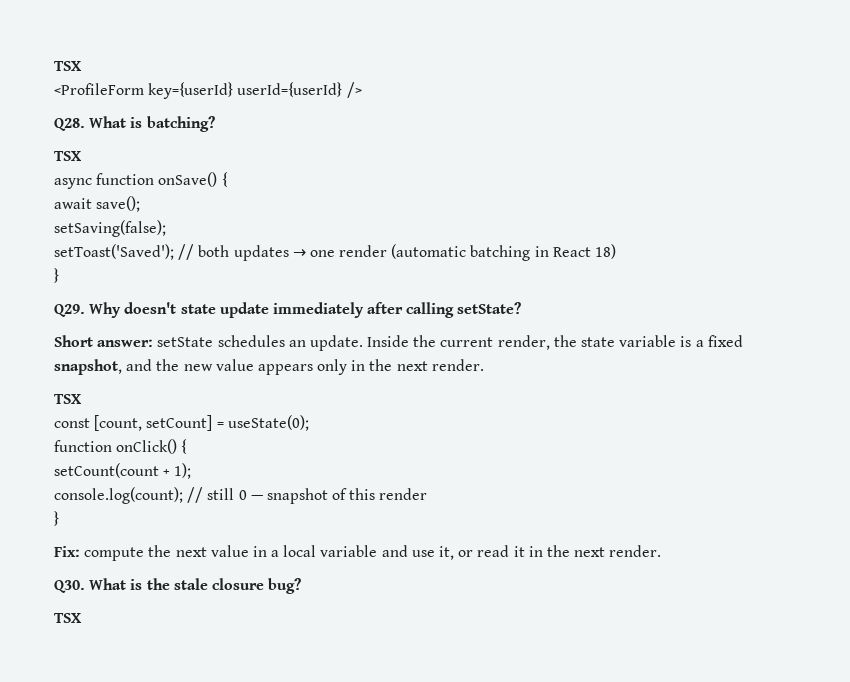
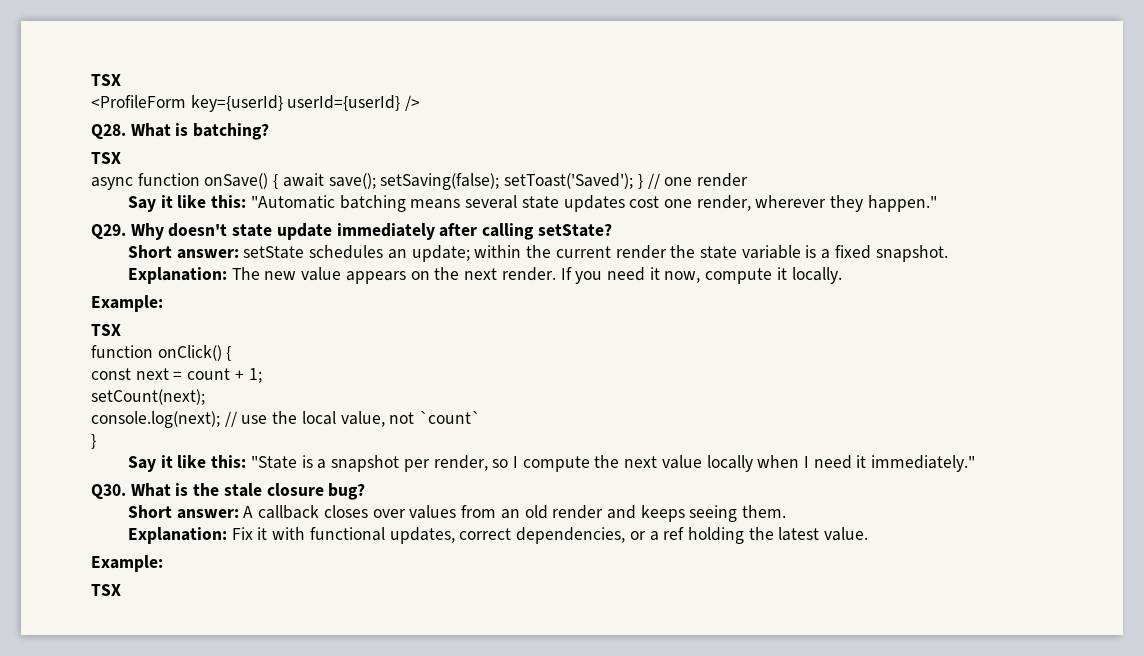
- async function onSave() {
- await save();
- setSaving(false);
- setToast('Saved'); // both updates → one render (automatic batching in React 18)
- }
+ async function onSave() { await save(); setSaving(false); setToast('Saved'); } // one render
+ Say it like this: "Automatic batching means several state updates cost one render, wherever they happen."
- Short answer: setState schedules an update. Inside the current render, the state variable is a fixed snapshot, and the new value appears only in the next render.
+ Short answer: setState schedules an update; within the current render the state variable is a fixed snapshot.
+ Explanation: The new value appears on the next render. If you need it now, compute it locally.
+ Example:
  TSX
- const [count, setCount] = useState(0);
  function onClick() {
- setCount(count + 1);
- console.log(count); // still 0 — snapshot of this render
+ const next = count + 1;
+ setCount(next);
+ console.log(next); // use the local value, not `count`
  }
- Fix: compute the next value in a local variable and use it, or read it in the next render.
+ Say it like this: "State is a snapshot per render, so I compute the next value locally when I need it immediately."
+ Short answer: A callback closes over values from an old render and keeps seeing them.
+ Explanation: Fix it with functional updates, correct dependencies, or a ref holding the latest value.
+ Example:

